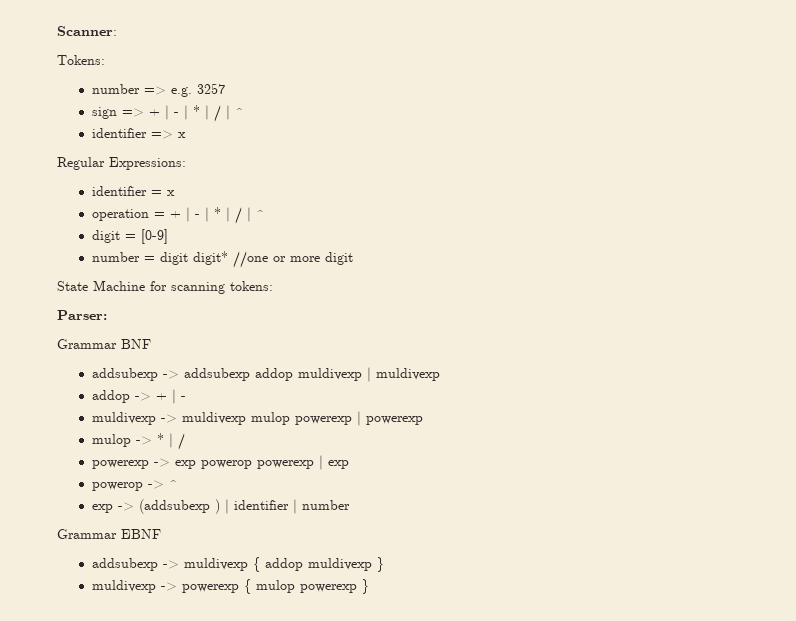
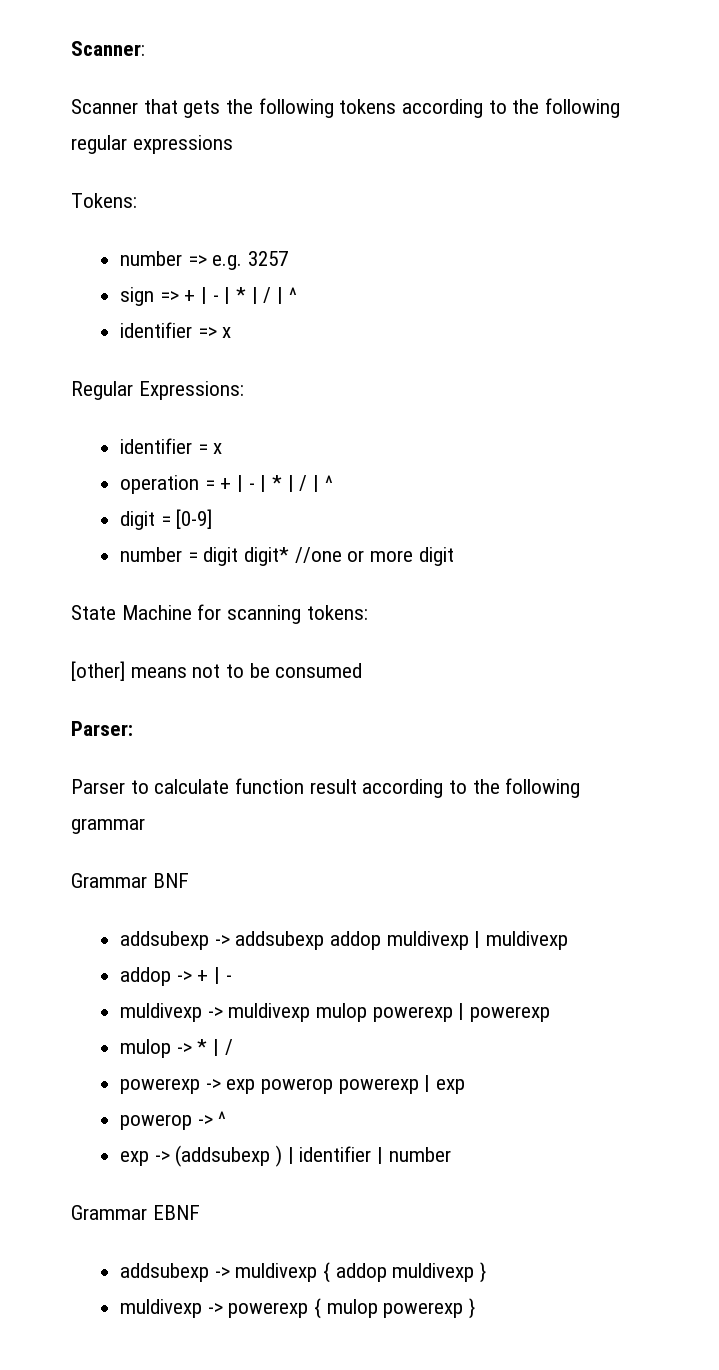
+ Scanner that gets the following tokens according to the following regular expressions
+ [other] means not to be consumed
  Parser:
+ Parser to calculate function result according to the following grammar

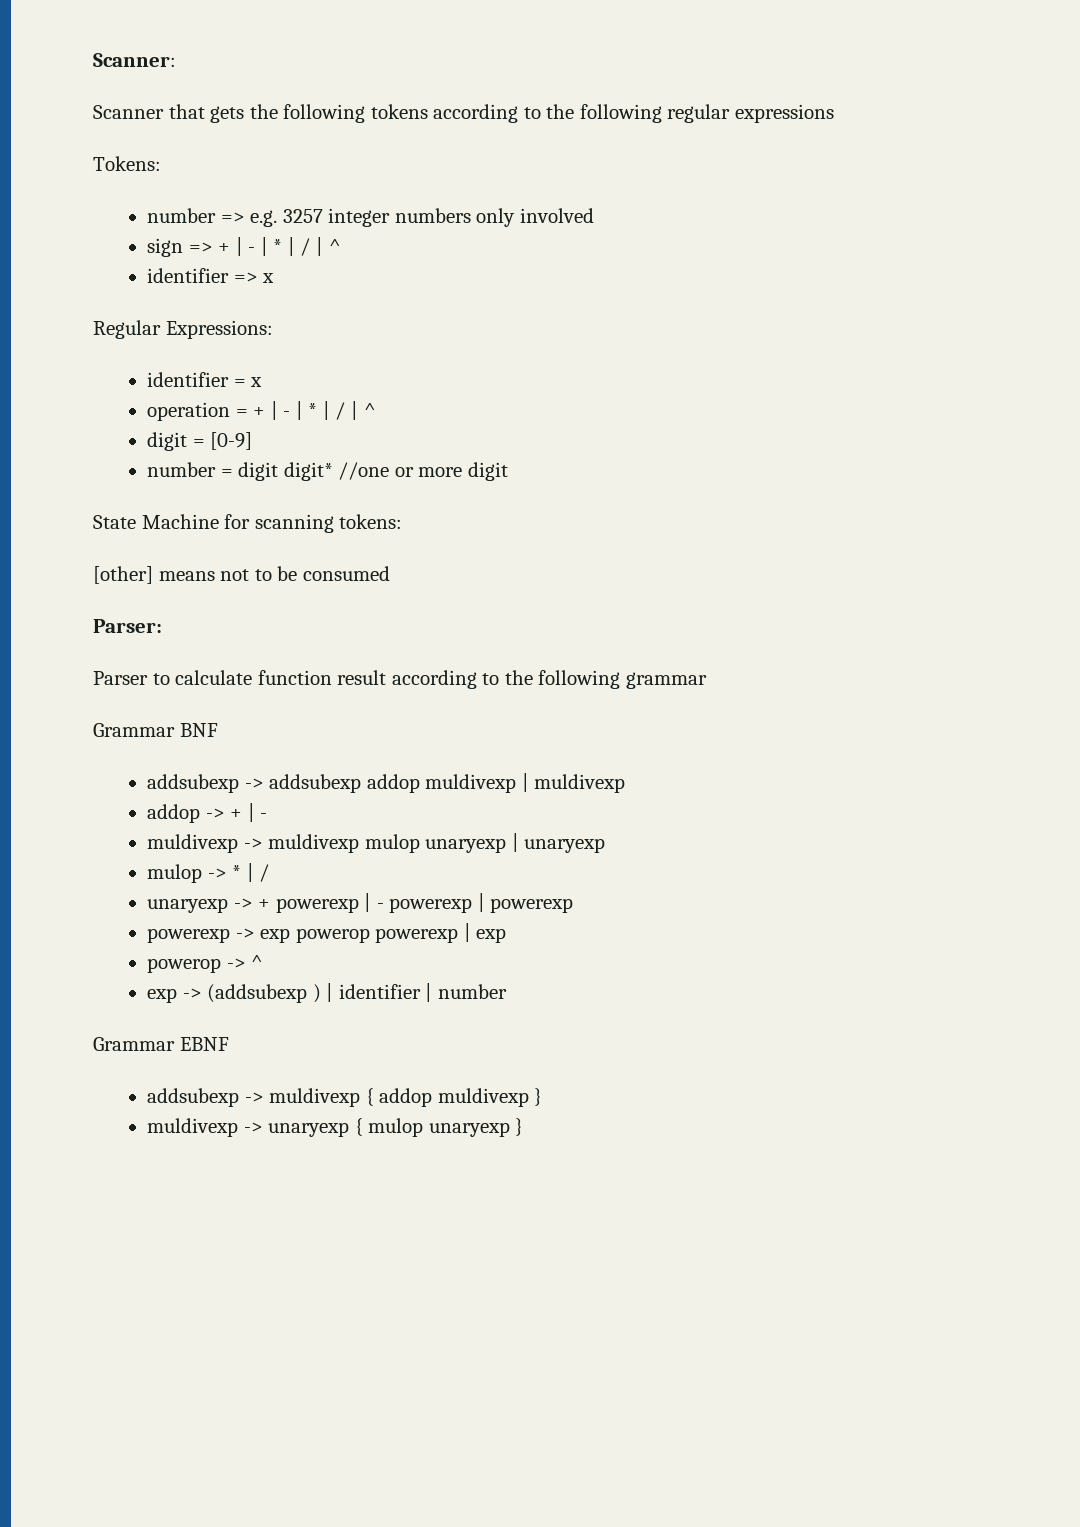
- number => e.g. 3257
+ number => e.g. 3257 integer numbers only involved
- muldivexp -> muldivexp mulop powerexp | powerexp
+ muldivexp -> muldivexp mulop unaryexp | unaryexp
+ unaryexp -> + powerexp | - powerexp | powerexp
- muldivexp -> powerexp { mulop powerexp }
+ muldivexp -> unaryexp { mulop unaryexp }

